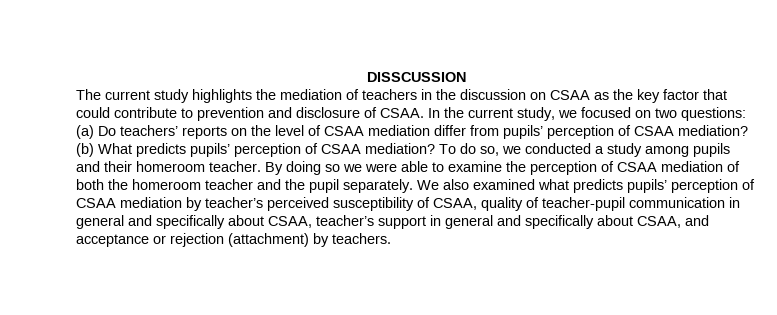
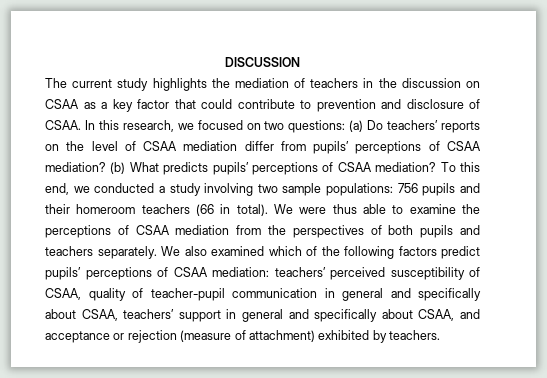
- DISSCUSSION
+ DISCUSSION
- The current study highlights the mediation of teachers in the discussion on CSAA as the key factor that could contribute to prevention and disclosure of CSAA.
+ The current study highlights the mediation of teachers in the discussion on CSAA as a key factor that could contribute to prevention and disclosure of CSAA.
- In the current study, we focused on two questions: (a) Do teachers’ reports on the level of CSAA mediation differ from pupils’ perception of CSAA mediation?
+ In this research, we focused on two questions: (a) Do teachers’ reports on the level of CSAA mediation differ from pupils’ perceptions of CSAA mediation?
- (b) What predicts pupils’ perception of CSAA mediation?
+ (b) What predicts pupils’ perceptions of CSAA mediation?
- To do so, we conducted a study among pupils and their homeroom teacher. By doing so we were able to examine the perception of CSAA mediation of both the homeroom teacher and the pupil separately. We also examined what predicts pupils’ perception of CSAA mediation by teacher’s perceived susceptibility of CSAA, quality of teacher-pupil communication in general and specifically about CSAA, teacher’s support in general and specifically about CSAA, and acceptance or rejection (attachment) by teachers.
+ To this end, we conducted a study involving two sample populations: 756 pupils and their homeroom teachers (66 in total). We were thus able to examine the perceptions of CSAA mediation from the perspectives of both pupils and teachers separately. We also examined which of the following factors predict pupils’ perceptions of CSAA mediation: teachers’ perceived susceptibility of CSAA, quality of teacher-pupil communication in general and specifically about CSAA, teachers’ support in general and specifically about CSAA, and acceptance or rejection (measure of attachment) exhibited by teachers.

